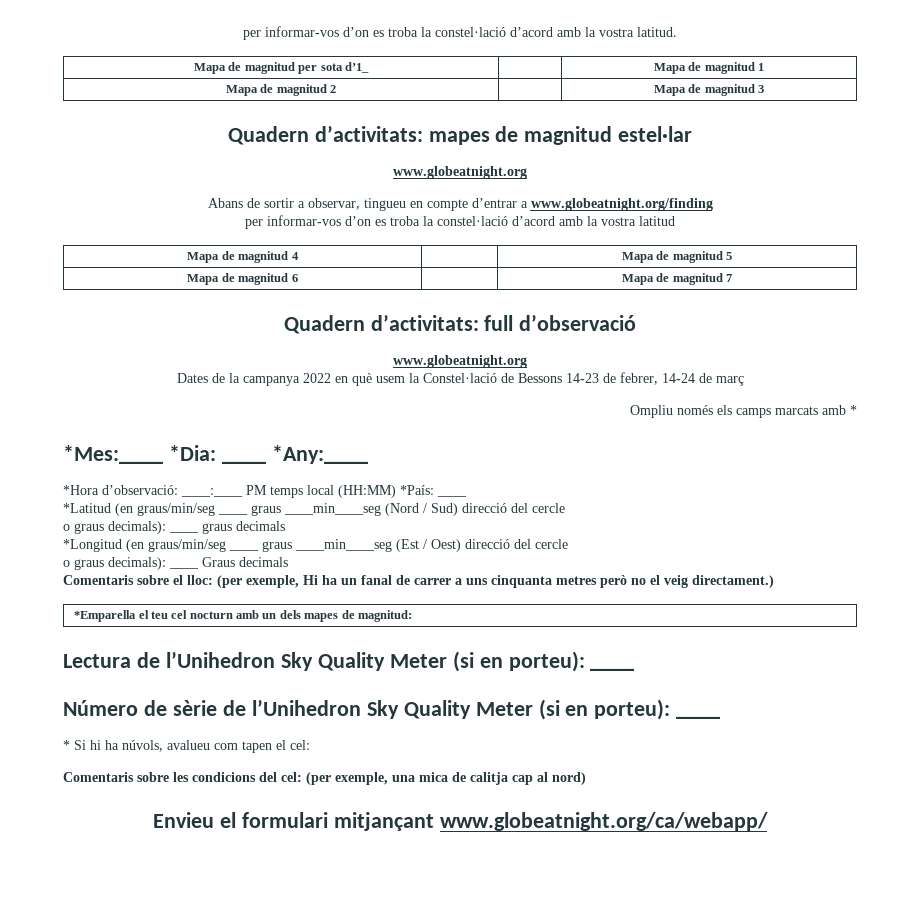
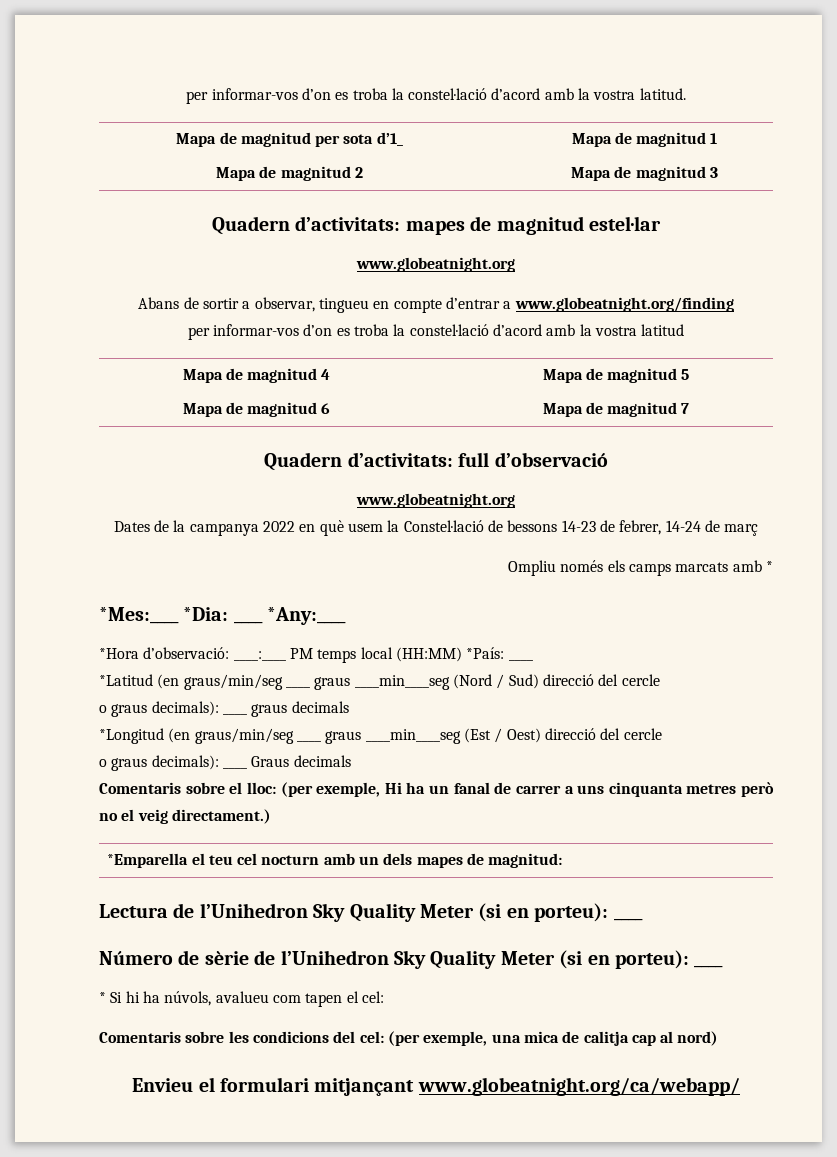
- Dates de la campanya 2022 en què usem la Constel·lació de Bessons 14-23 de febrer, 14-24 de març
+ Dates de la campanya 2022 en què usem la Constel·lació de bessons 14-23 de febrer, 14-24 de març

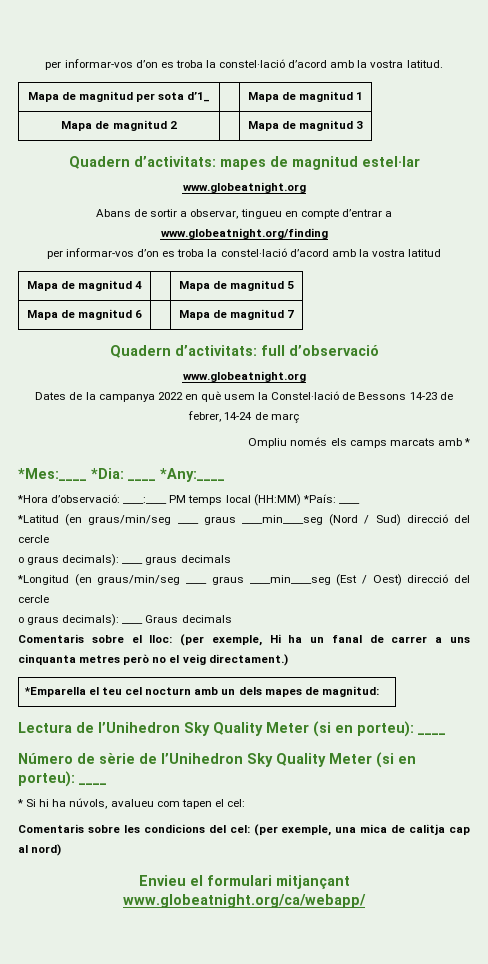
- Dates de la campanya 2022 en què usem la Constel·lació de bessons 14-23 de febrer, 14-24 de març
+ Dates de la campanya 2022 en què usem la Constel·lació de Bessons 14-23 de febrer, 14-24 de març

